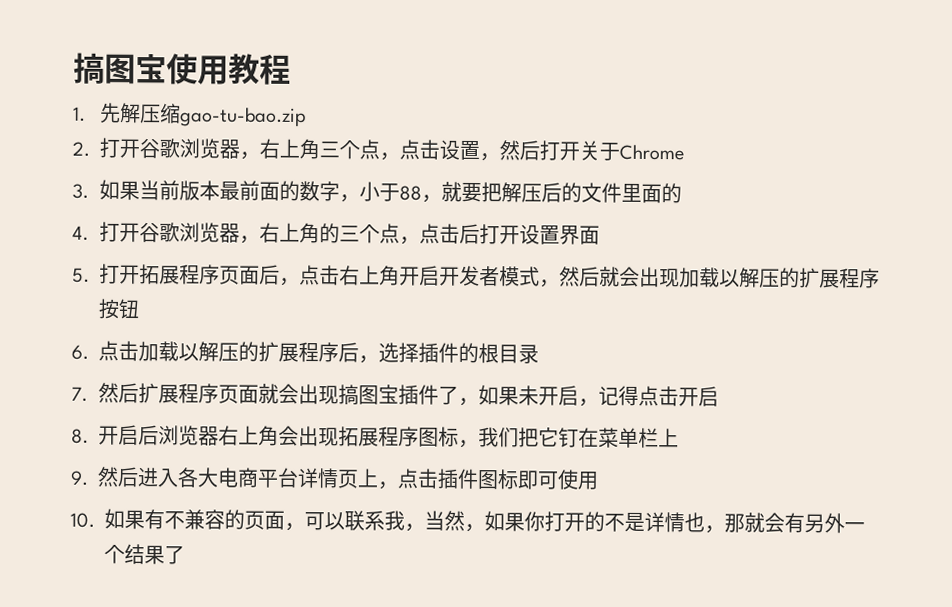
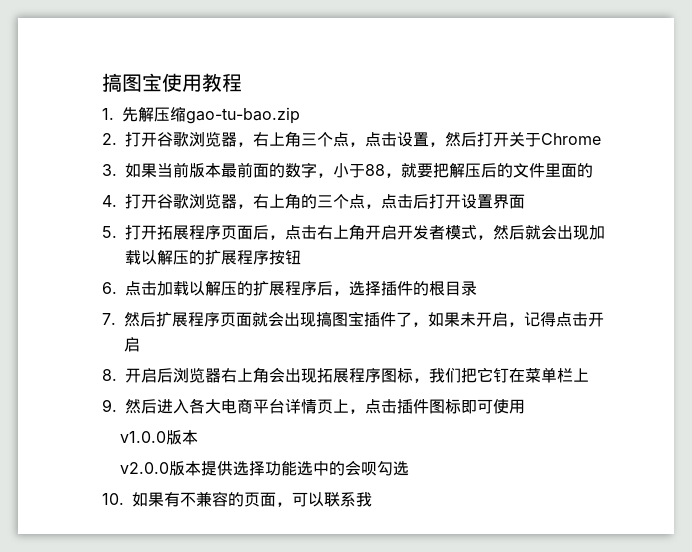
+ v1.0.0版本
+ v2.0.0版本提供选择功能选中的会呗勾选
- 10.如果有不兼容的页面，可以联系我，当然，如果你打开的不是详情也，那就会有另外一个结果了
+ 10.如果有不兼容的页面，可以联系我

